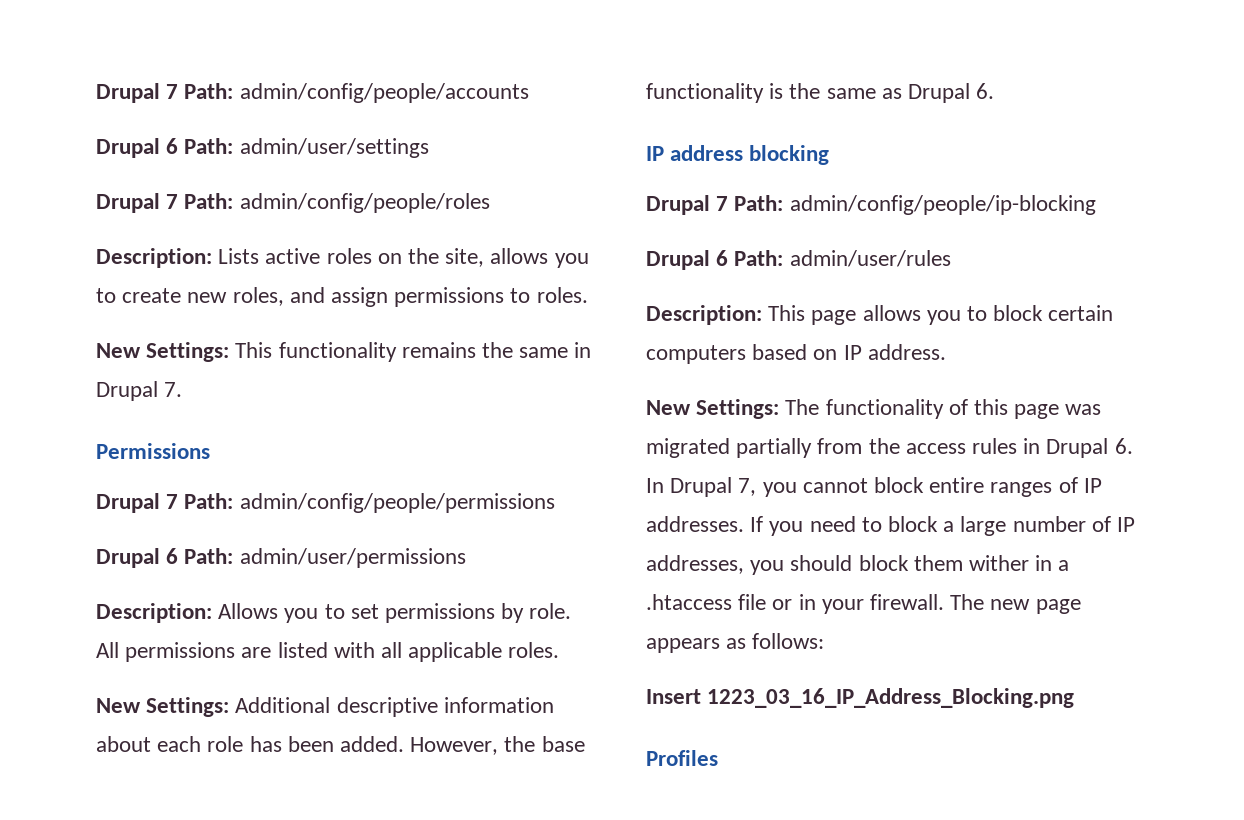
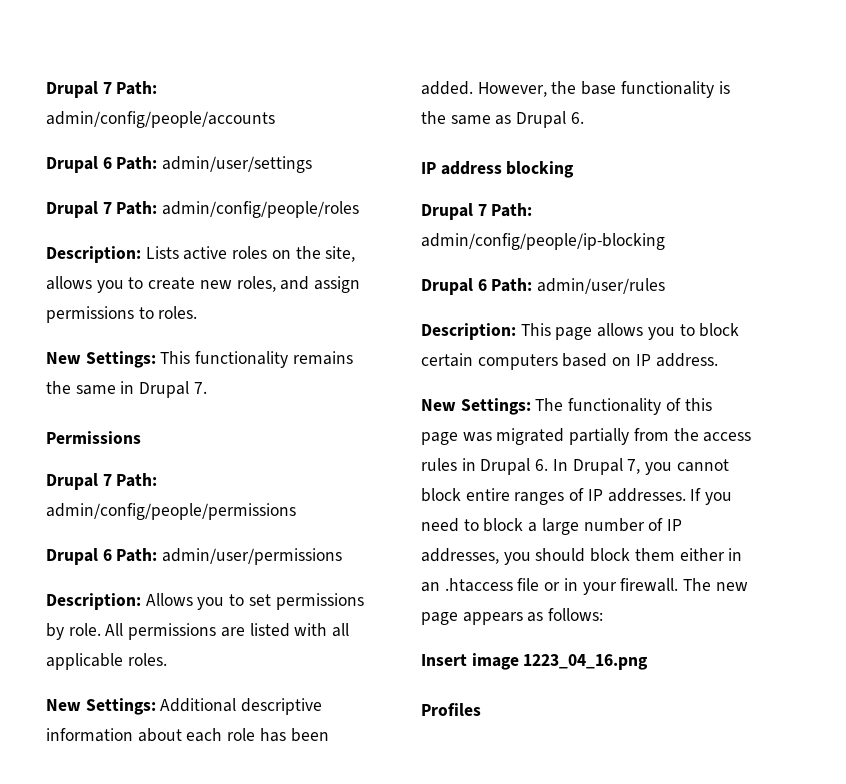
- If you need to block a large number of IP addresses, you should block them wither in a .htaccess file or in your firewall.
+ If you need to block a large number of IP addresses, you should block them either in an .htaccess file or in your firewall.
- Insert 1223_03_16_IP_Address_Blocking.png
+ Insert image 1223_04_16.png

